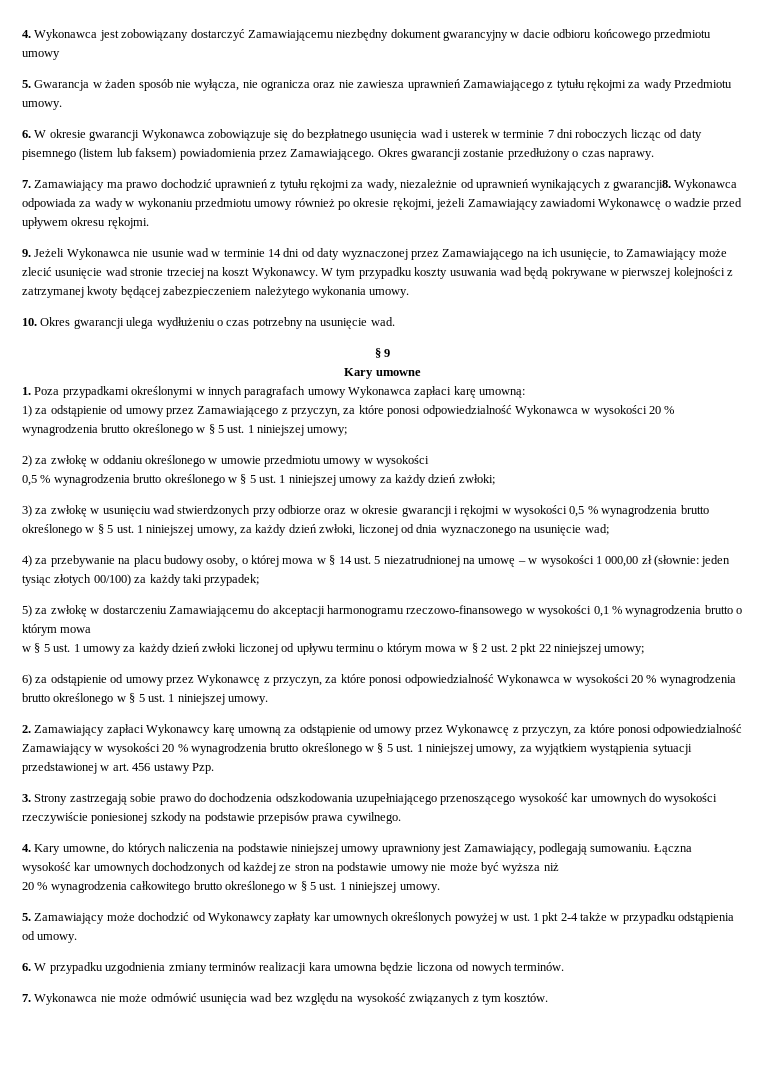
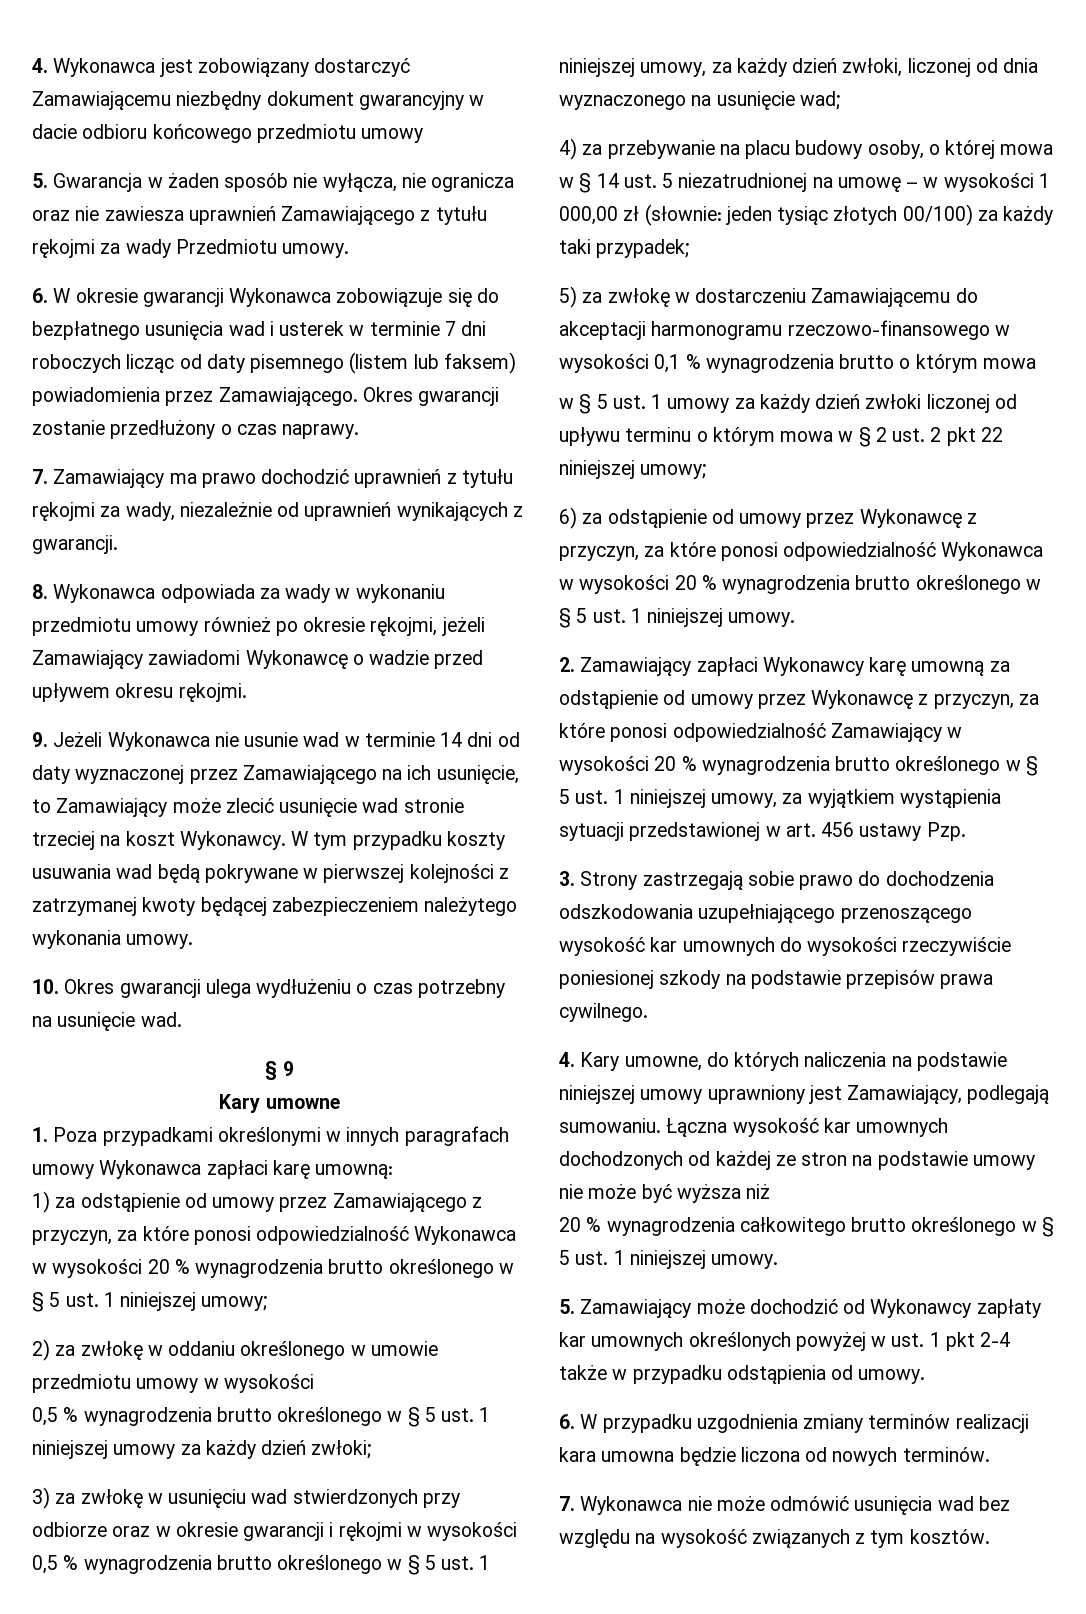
- 7. Zamawiający ma prawo dochodzić uprawnień z tytułu rękojmi za wady, niezależnie od uprawnień wynikających z gwarancji8. Wykonawca odpowiada za wady w wykonaniu przedmiotu umowy również po okresie rękojmi, jeżeli Zamawiający zawiadomi Wykonawcę o wadzie przed upływem okresu rękojmi.
+ 7. Zamawiający ma prawo dochodzić uprawnień z tytułu rękojmi za wady, niezależnie od uprawnień wynikających z gwarancji.
+ 8. Wykonawca odpowiada za wady w wykonaniu przedmiotu umowy również po okresie rękojmi, jeżeli Zamawiający zawiadomi Wykonawcę o wadzie przed upływem okresu rękojmi.

